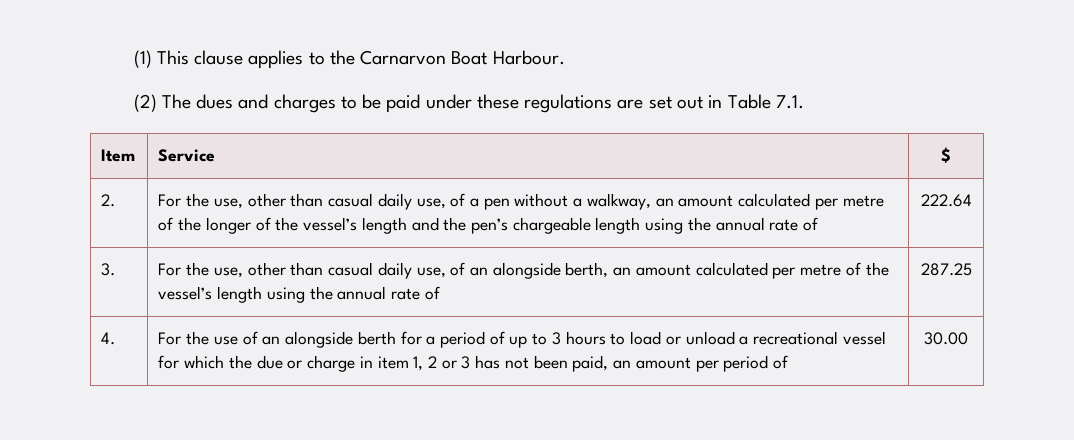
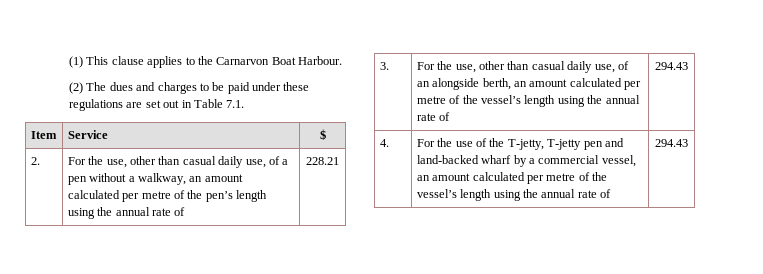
- 2. | For the use, other than casual daily use, of a pen without a walkway, an amount calculated per metre of the longer of the vessel’s length and the pen’s chargeable length using the annual rate of | 222.64
+ 2. | For the use, other than casual daily use, of a pen without a walkway, an amount calculated per metre of the pen’s length using the annual rate of | 228.21
- 3. | For the use, other than casual daily use, of an alongside berth, an amount calculated per metre of the vessel’s length using the annual rate of | 287.25
+ 3. | For the use, other than casual daily use, of an alongside berth, an amount calculated per metre of the vessel’s length using the annual rate of | 294.43
- For the use of an alongside berth for a period of up to 3 hours to load or unload a recreational vessel for which the due or charge in item 1, 2 or 3 has not been paid, an amount per period of | 30.00
+ For the use of the T-jetty, T-jetty pen and land-backed wharf by a commercial vessel, an amount calculated per metre of the vessel’s length using the annual rate of | 294.43

